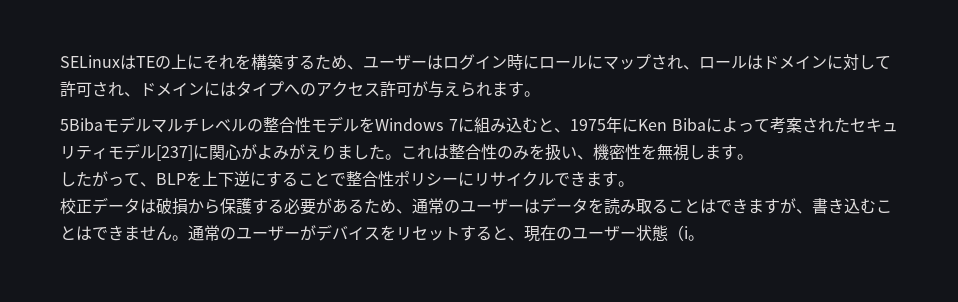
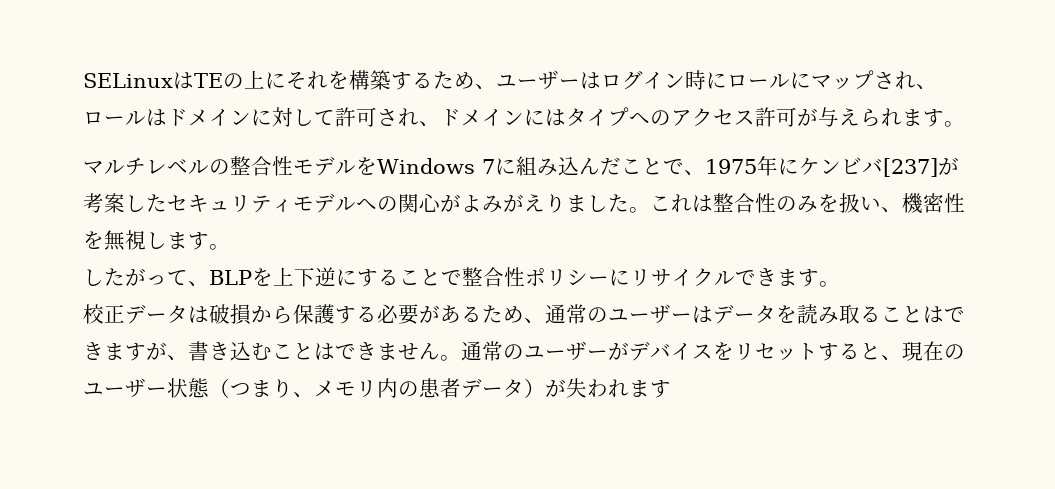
- 5Bibaモデルマルチレベルの整合性モデルをWindows 7に組み込むと、1975年にKen Bibaによって考案されたセキュリティモデル[237]に関心がよみがえりました。
+ マルチレベルの整合性モデルをWindows 7に組み込んだことで、1975年にケンビバ[237]が考案したセキュリティモデルへの関心がよみがえりました。
- 通常のユーザーがデバイスをリセットすると、現在のユーザー状態（i。
+ 通常のユーザーがデバイスをリセットすると、現在のユーザー状態（つまり、メモリ内の患者データ）が失われます

